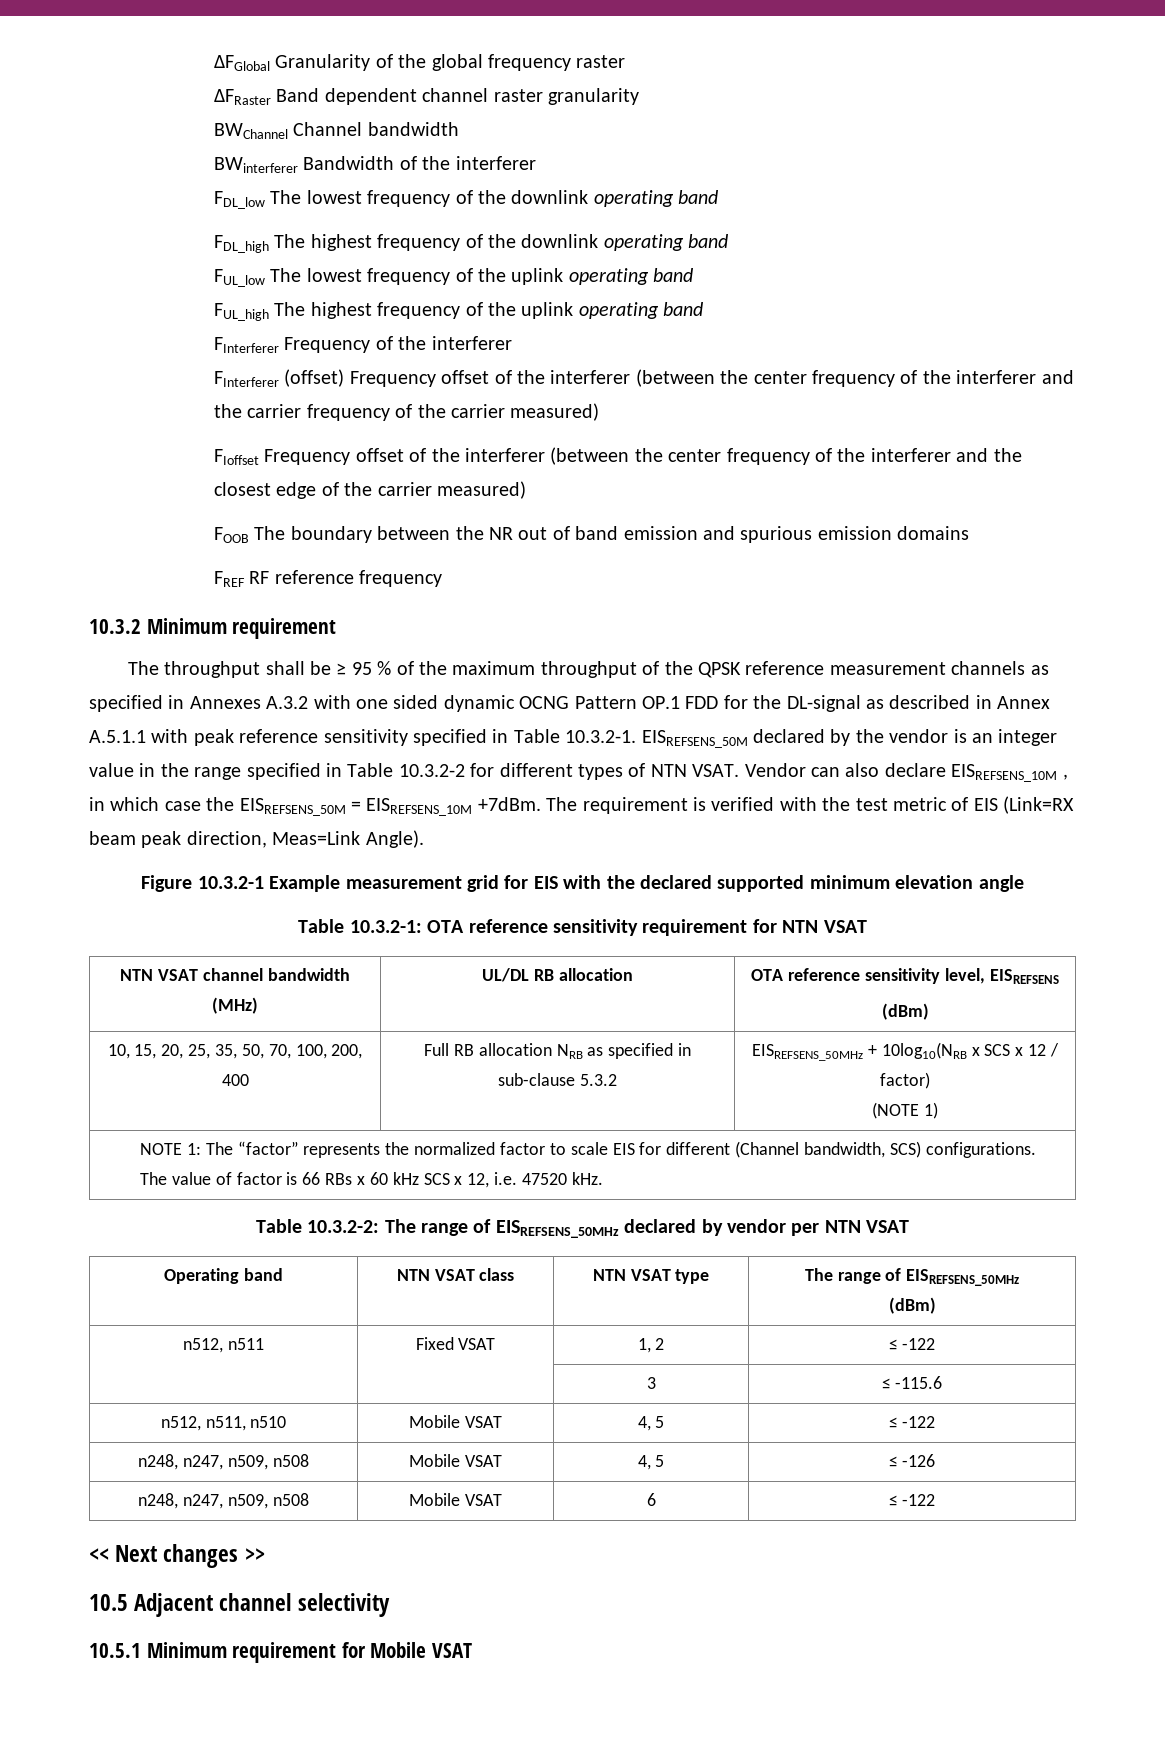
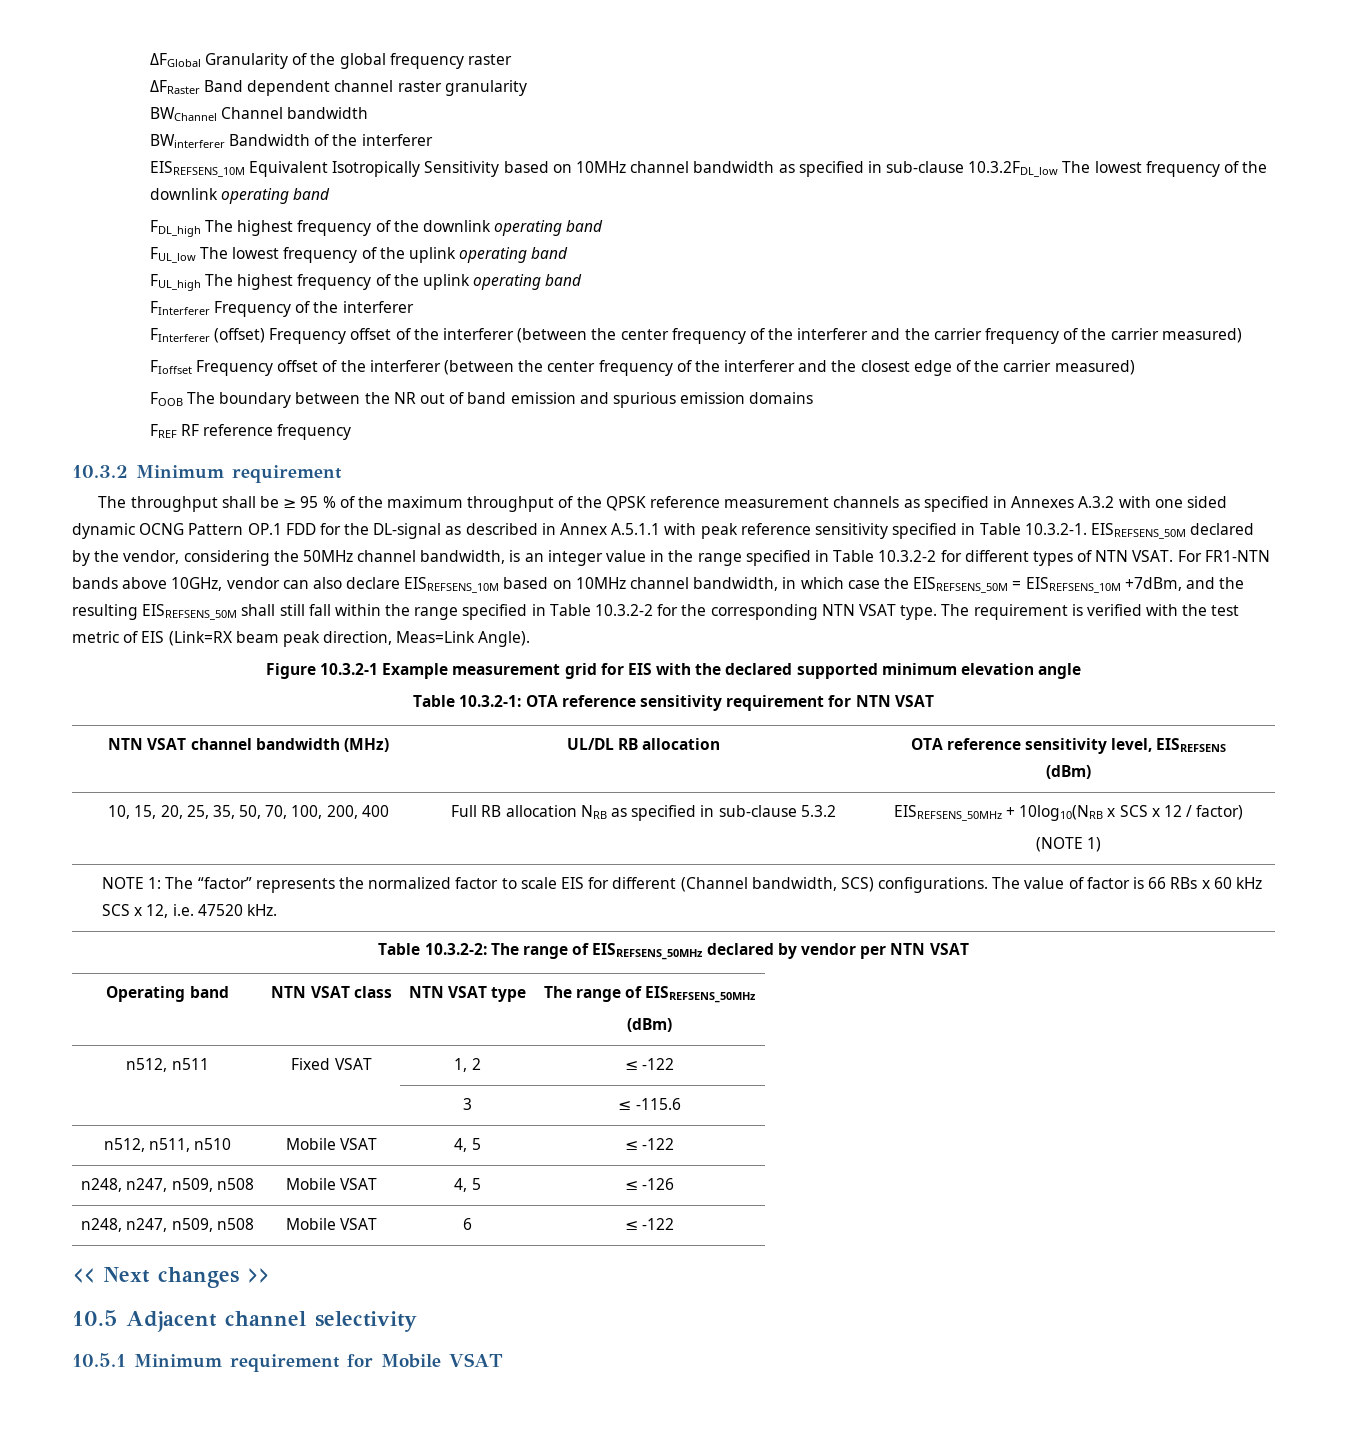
- FDL_low The lowest frequency of the downlink operating band
+ EISREFSENS_10M Equivalent Isotropically Sensitivity based on 10MHz channel bandwidth as specified in sub-clause 10.3.2FDL_low The lowest frequency of the downlink operating band
- The throughput shall be ≥ 95 % of the maximum throughput of the QPSK reference measurement channels as specified in Annexes A.3.2 with one sided dynamic OCNG Pattern OP.1 FDD for the DL-signal as described in Annex A.5.1.1 with peak reference sensitivity specified in Table 10.3.2-1. EISREFSENS_50M declared by the vendor is an integer value in the range specified in Table 10.3.2-2 for different types of NTN VSAT.
+ The throughput shall be ≥ 95 % of the maximum throughput of the QPSK reference measurement channels as specified in Annexes A.3.2 with one sided dynamic OCNG Pattern OP.1 FDD for the DL-signal as described in Annex A.5.1.1 with peak reference sensitivity specified in Table 10.3.2-1. EISREFSENS_50M declared by the vendor, considering the 50MHz channel bandwidth, is an integer value in the range specified in Table 10.3.2-2 for different types of NTN VSAT.
- Vendor can also declare EISREFSENS_10M , in which case the EISREFSENS_50M = EISREFSENS_10M +7dBm.
+ For FR1-NTN bands above 10GHz, vendor can also declare EISREFSENS_10M based on 10MHz channel bandwidth, in which case the EISREFSENS_50M = EISREFSENS_10M +7dBm, and the resulting EISREFSENS_50M shall still fall within the range specified in Table 10.3.2-2 for the corresponding NTN VSAT type.

